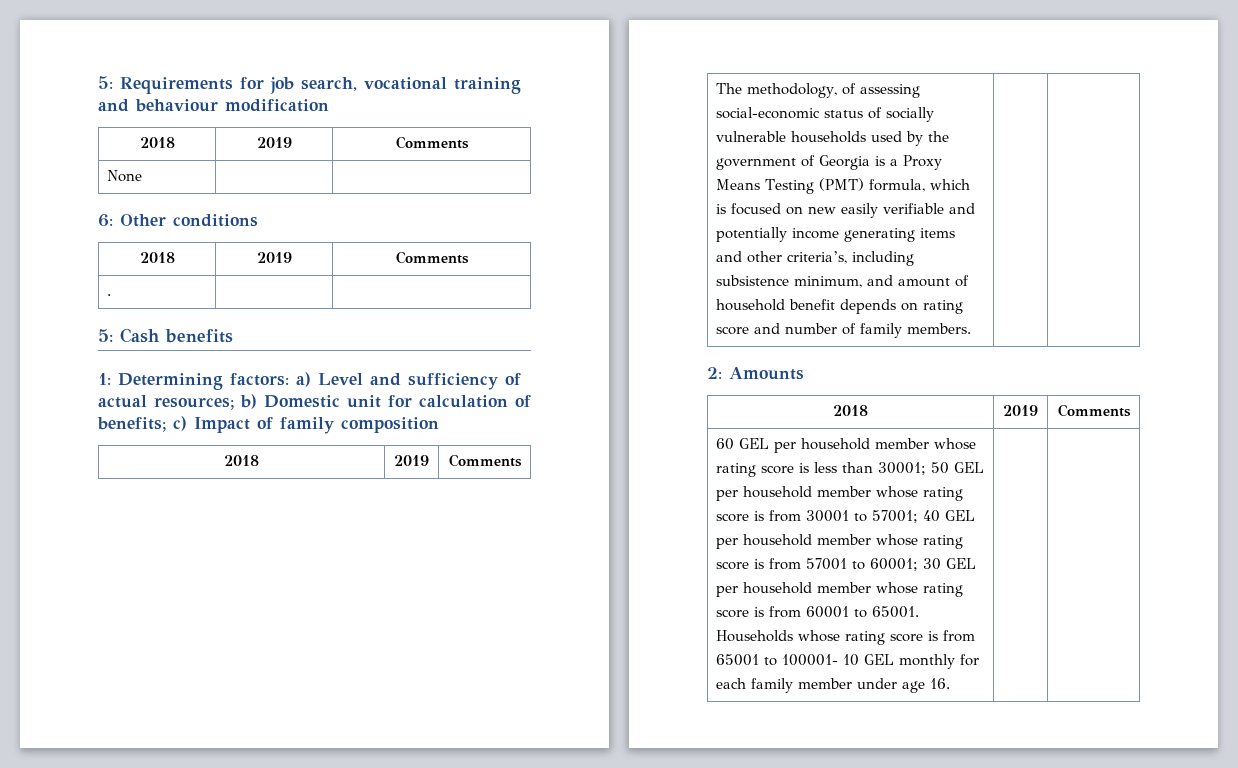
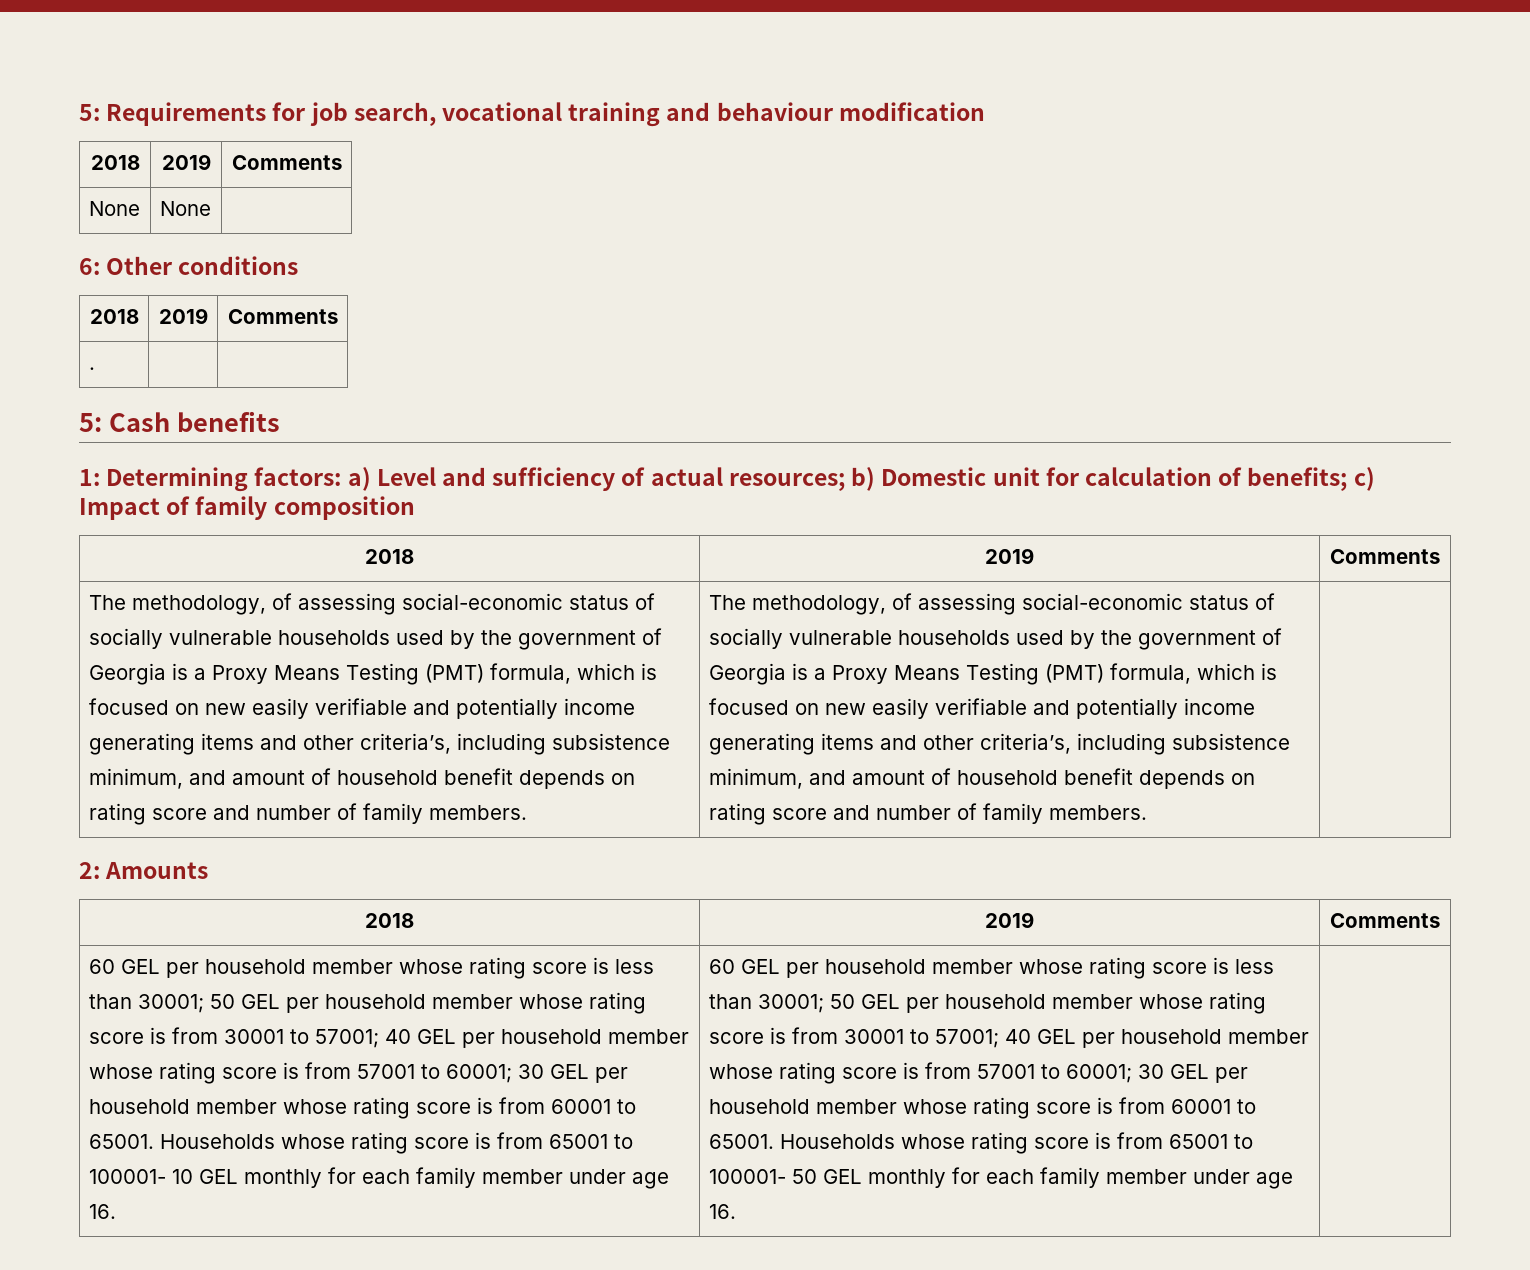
- None | |
+ None | None |
- The methodology, of assessing social-economic status of socially vulnerable households used by the government of Georgia is a Proxy Means Testing (PMT) formula, which is focused on new easily verifiable and potentially income generating items and other criteria’s, including subsistence minimum, and amount of household benefit depends on rating score and number of family members.
+ The methodology, of assessing social-economic status of socially vulnerable households used by the government of Georgia is a Proxy Means Testing (PMT) formula, which is focused on new easily verifiable and potentially income generating items and other criteria’s, including subsistence minimum, and amount of household benefit depends on rating score and number of family members. | The methodology, of assessing social-economic status of socially vulnerable households used by the government of Georgia is a Proxy Means Testing (PMT) formula, which is focused on new easily verifiable and potentially income generating items and other criteria’s, including subsistence minimum, and amount of household benefit depends on rating score and number of family members.
+ 60 GEL per household member whose rating score is less than 30001; 50 GEL per household member whose rating score is from 30001 to 57001; 40 GEL per household member whose rating score is from 57001 to 60001; 30 GEL per household member whose rating score is from 60001 to 65001. Households whose rating score is from 65001 to 100001- 50 GEL monthly for each family member under age 16.

